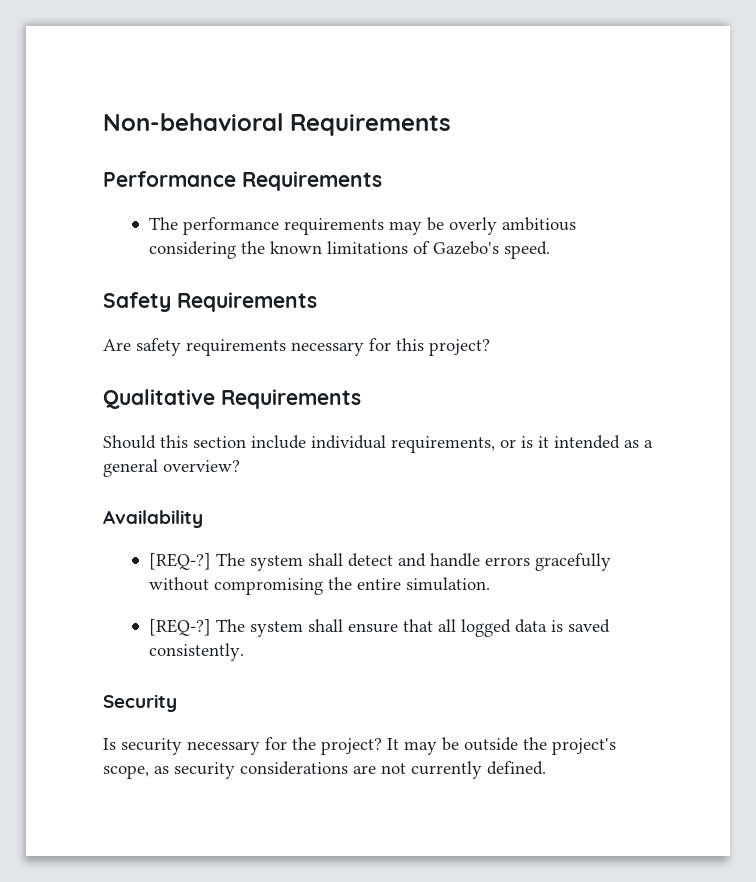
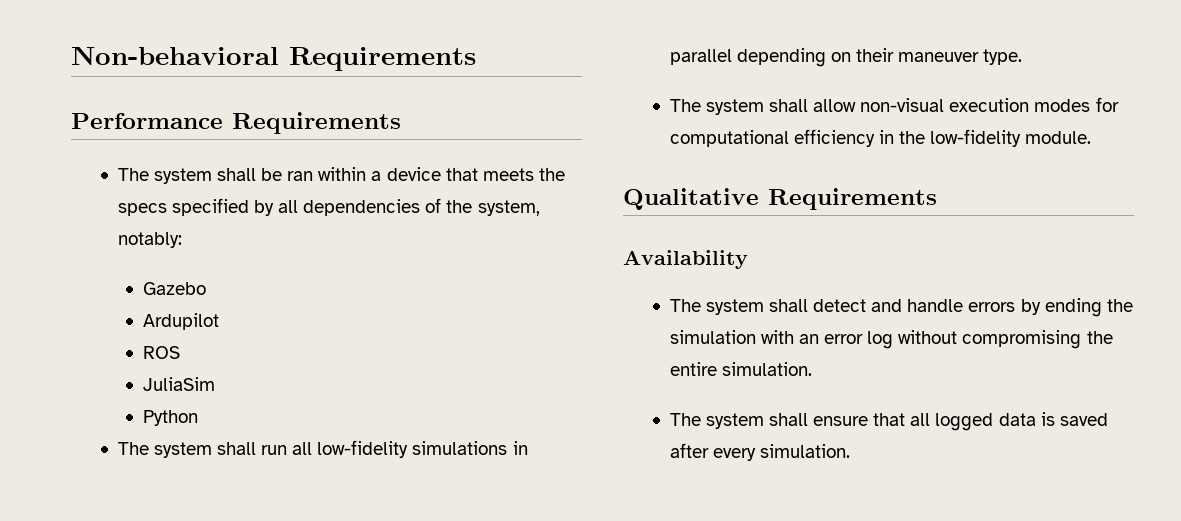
- The performance requirements may be overly ambitious considering the known limitations of Gazebo's speed.
- Safety Requirements
- Are safety requirements necessary for this project?
+ The system shall be ran within a device that meets the specs specified by all dependencies of the system, notably:
+ Gazebo
+ Ardupilot
+ ROS
+ JuliaSim
+ Python
+ The system shall run all low-fidelity simulations in parallel depending on their maneuver type.
+ The system shall allow non-visual execution modes for computational efficiency in the low-fidelity module.
  Qualitative Requirements
- Should this section include individual requirements, or is it intended as a general overview?
  Availability
- [REQ-?] The system shall detect and handle errors gracefully without compromising the entire simulation.
- [REQ-?] The system shall ensure that all logged data is saved consistently.
- Security
- Is security necessary for the project? It may be outside the project's scope, as security considerations are not currently defined.
+ The system shall detect and handle errors by ending the simulation with an error log without compromising the entire simulation.
+ The system shall ensure that all logged data is saved after every simulation.

